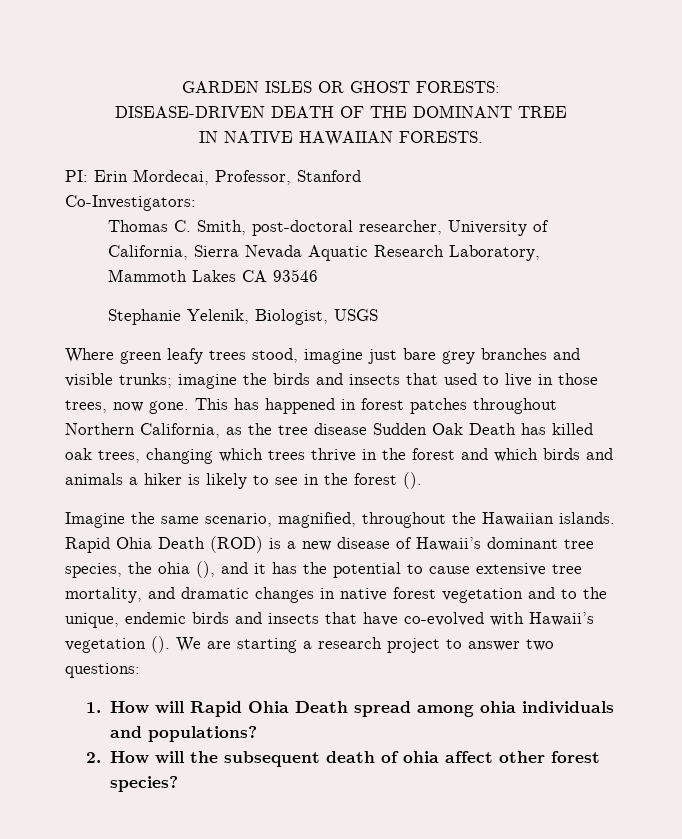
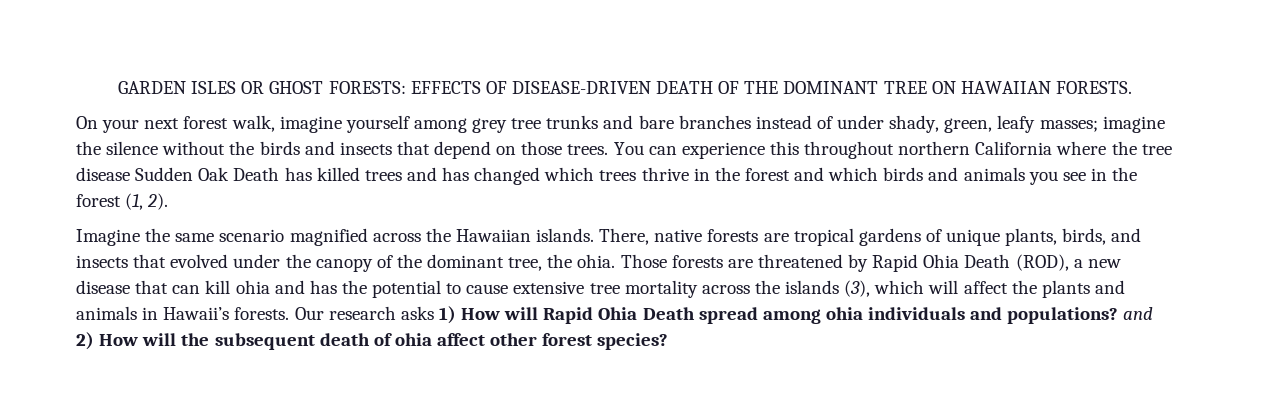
- GARDEN ISLES OR GHOST FORESTS:
- DISEASE-DRIVEN DEATH OF THE DOMINANT TREE
- IN NATIVE HAWAIIAN FORESTS.
+ GARDEN ISLES OR GHOST FORESTS: EFFECTS OF DISEASE-DRIVEN DEATH OF THE DOMINANT TREE ON HAWAIIAN FORESTS.
- PI: Erin Mordecai, Professor, Stanford
- Co-Investigators:
- Thomas C. Smith, post-doctoral researcher, University of California, Sierra Nevada Aquatic Research Laboratory, Mammoth Lakes CA 93546
- Stephanie Yelenik, Biologist, USGS
- Where green leafy trees stood, imagine just bare grey branches and visible trunks; imagine the birds and insects that used to live in those trees, now gone. This has happened in forest patches throughout Northern California, as the tree disease Sudden Oak Death has killed oak trees, changing which trees thrive in the forest and which birds and animals a hiker is likely to see in the forest ().
+ On your next forest walk, imagine yourself among grey tree trunks and bare branches instead of under shady, green, leafy masses; imagine the silence without the birds and insects that depend on those trees. You can experience this throughout northern California where the tree disease Sudden Oak Death has killed trees and has changed which trees thrive in the forest and which birds and animals you see in the forest (1, 2).
- Imagine the same scenario, magnified, throughout the Hawaiian islands. Rapid Ohia Death (ROD) is a new disease of Hawaii’s dominant tree species, the ohia (), and it has the potential to cause extensive tree mortality, and dramatic changes in native forest vegetation and to the unique, endemic birds and insects that have co-evolved with Hawaii’s vegetation (). We are starting a research project to answer two questions:
- 1. How will Rapid Ohia Death spread among ohia individuals and populations?
- 2. How will the subsequent death of ohia affect other forest species?
+ Imagine the same scenario magnified across the Hawaiian islands. There, native forests are tropical gardens of unique plants, birds, and insects that evolved under the canopy of the dominant tree, the ohia. Those forests are threatened by Rapid Ohia Death (ROD), a new disease that can kill ohia and has the potential to cause extensive tree mortality across the islands (3), which will affect the plants and animals in Hawaii’s forests. Our research asks 1) How will Rapid Ohia Death spread among ohia individuals and populations? and 2) How will the subsequent death of ohia affect other forest species?

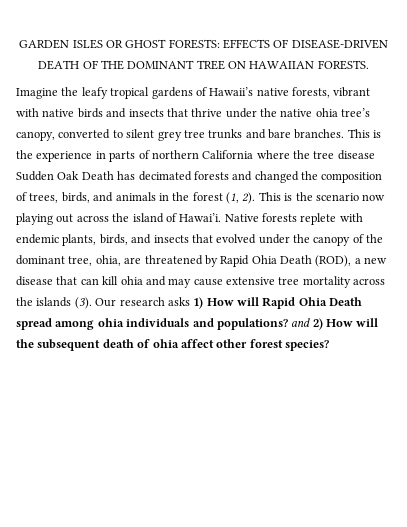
- On your next forest walk, imagine yourself among grey tree trunks and bare branches instead of under shady, green, leafy masses; imagine the silence without the birds and insects that depend on those trees. You can experience this throughout northern California where the tree disease Sudden Oak Death has killed trees and has changed which trees thrive in the forest and which birds and animals you see in the forest (1, 2).
- Imagine the same scenario magnified across the Hawaiian islands. There, native forests are tropical gardens of unique plants, birds, and insects that evolved under the canopy of the dominant tree, the ohia. Those forests are threatened by Rapid Ohia Death (ROD), a new disease that can kill ohia and has the potential to cause extensive tree mortality across the islands (3), which will affect the plants and animals in Hawaii’s forests.
+ Imagine the leafy tropical gardens of Hawaii’s native forests, vibrant with native birds and insects that thrive under the native ohia tree’s canopy, converted to silent grey tree trunks and bare branches. This is the experience in parts of northern California where the tree disease Sudden Oak Death has decimated forests and changed the composition of trees, birds, and animals in the forest (1, 2). This is the scenario now playing out across the island of Hawai’i. Native forests replete with endemic plants, birds, and insects that evolved under the canopy of the dominant tree, ohia, are threatened by Rapid Ohia Death (ROD), a new disease that can kill ohia and may cause extensive tree mortality across the islands (3).

